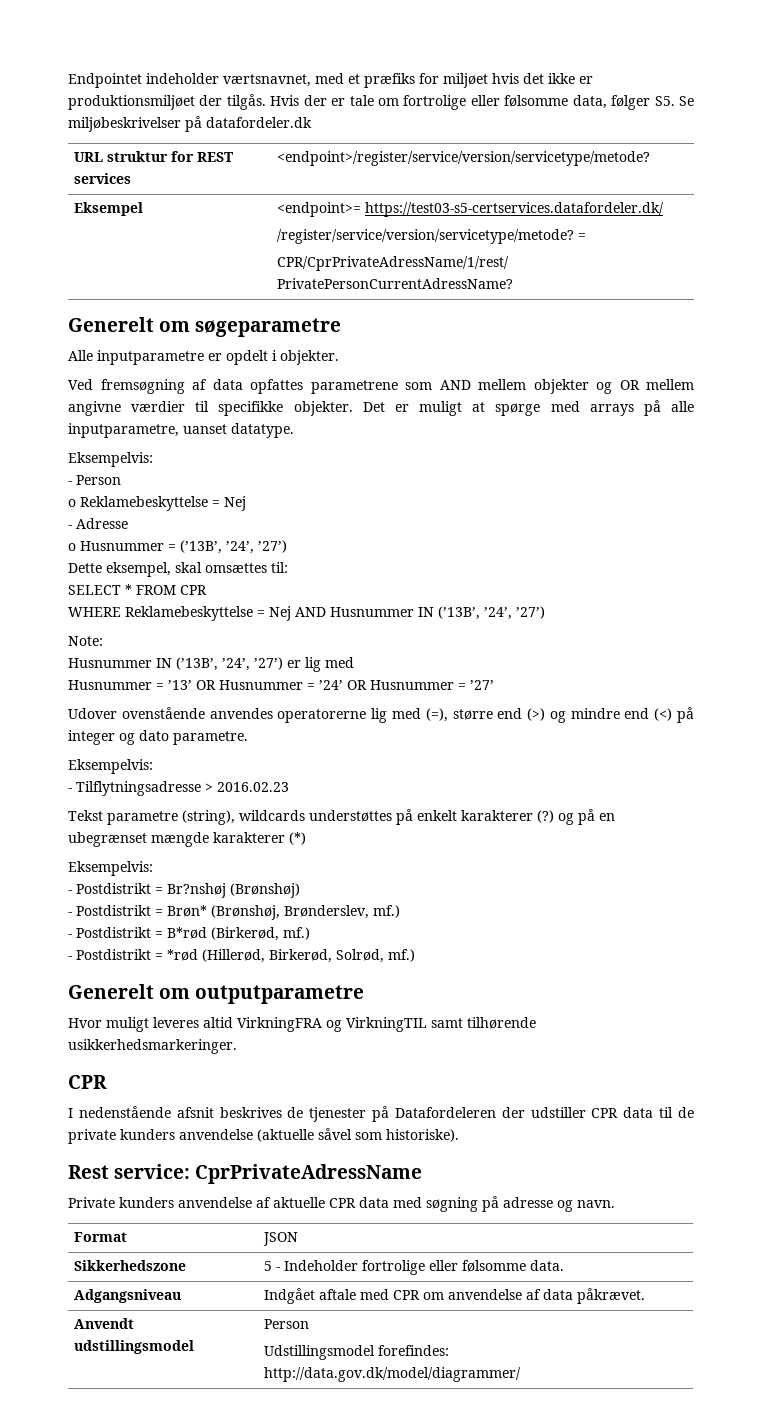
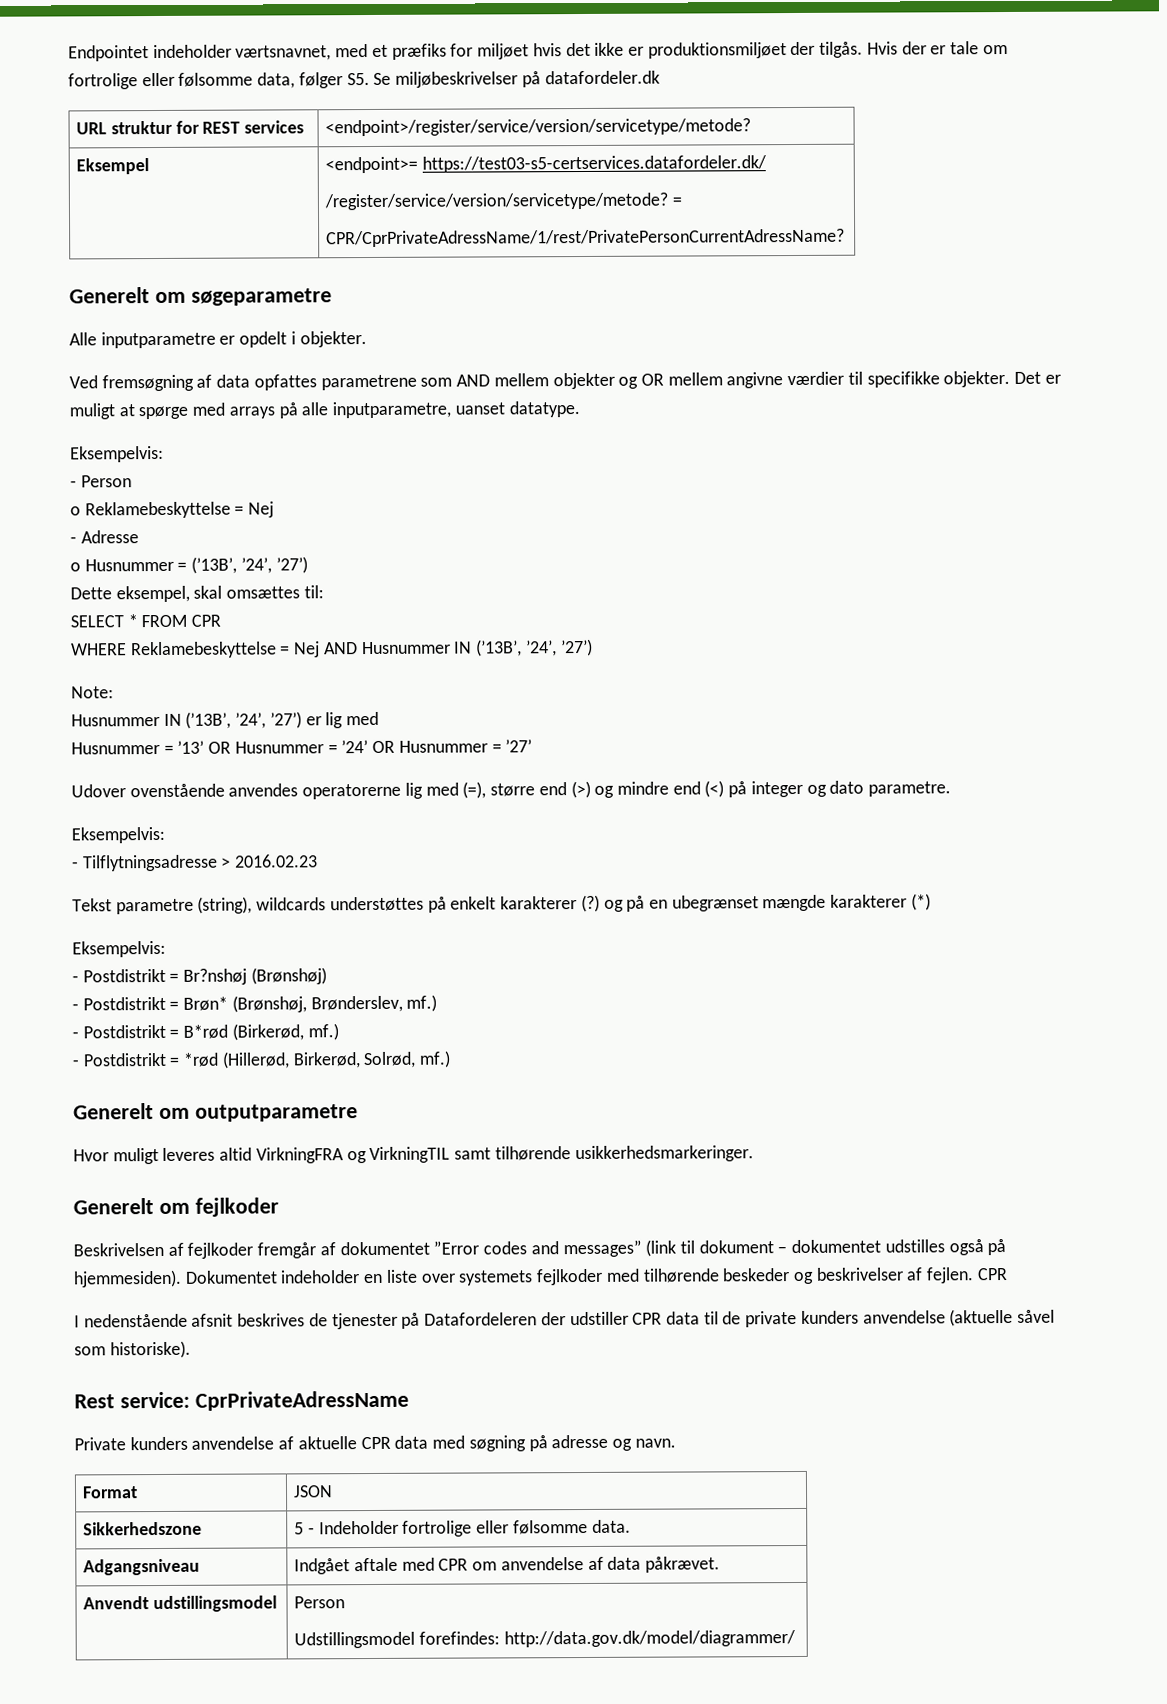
+ Generelt om fejlkoder
+ Beskrivelsen af fejlkoder fremgår af dokumentet ”Error codes and messages” (link til dokument – dokumentet udstilles også på hjemmesiden). Dokumentet indeholder en liste over systemets fejlkoder med tilhørende beskeder og beskrivelser af fejlen.

